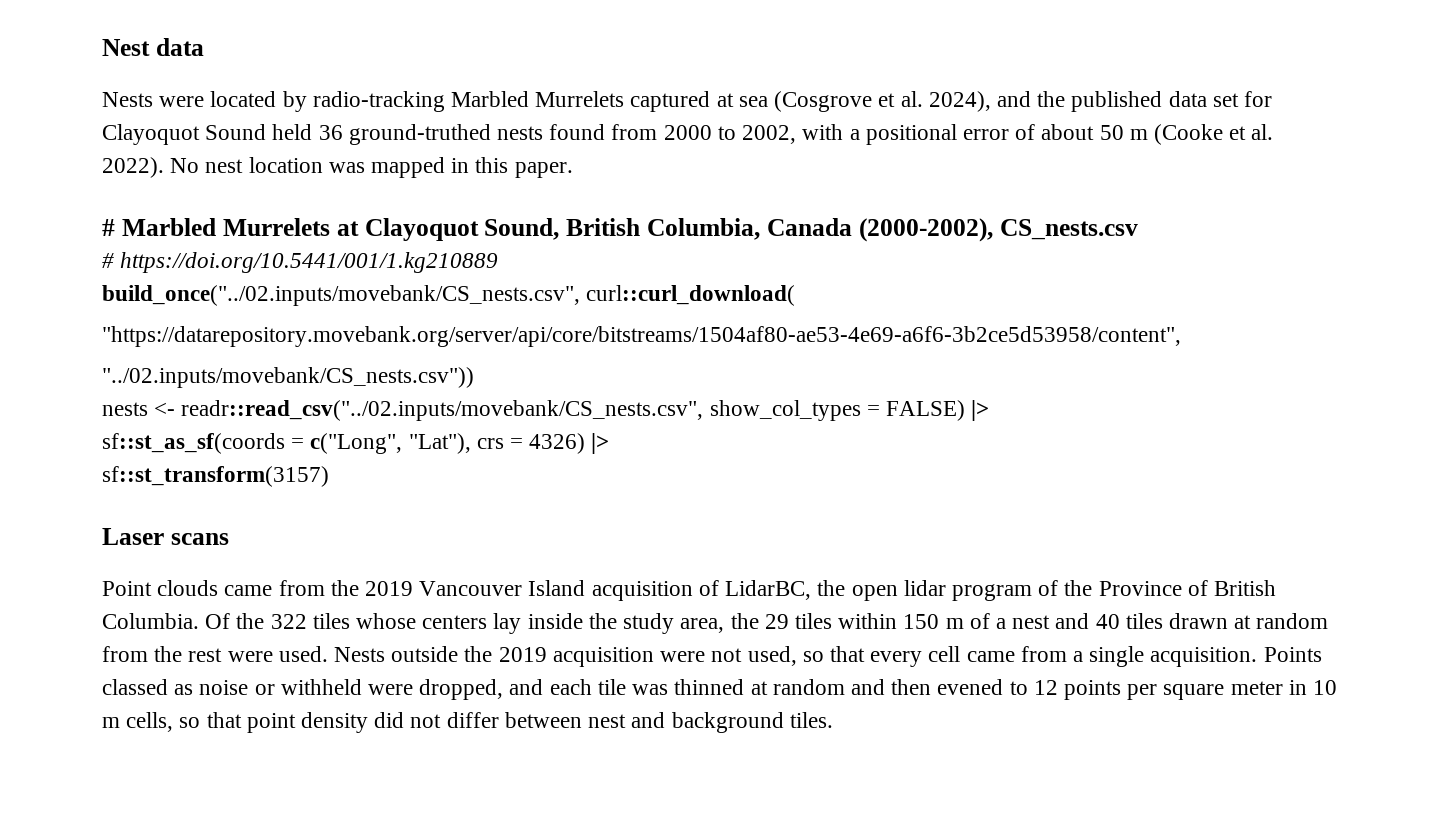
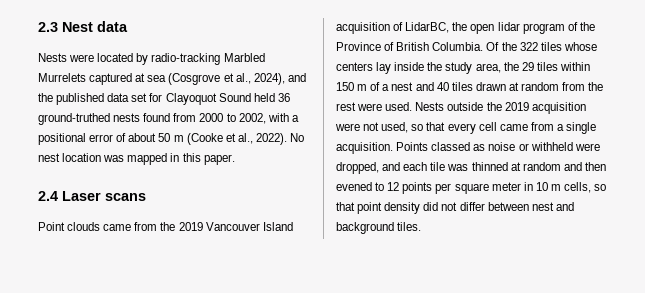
- Nest data
+ 2.3 Nest data
- Nests were located by radio-tracking Marbled Murrelets captured at sea (Cosgrove et al. 2024), and the published data set for Clayoquot Sound held 36 ground-truthed nests found from 2000 to 2002, with a positional error of about 50 m (Cooke et al. 2022).
+ Nests were located by radio-tracking Marbled Murrelets captured at sea (Cosgrove et al., 2024), and the published data set for Clayoquot Sound held 36 ground-truthed nests found from 2000 to 2002, with a positional error of about 50 m (Cooke et al., 2022).
- # Marbled Murrelets at Clayoquot Sound, British Columbia, Canada (2000-2002), CS_nests.csv
- # https://doi.org/10.5441/001/1.kg210889
- build_once("../02.inputs/movebank/CS_nests.csv", curl::curl_download(
- "https://datarepository.movebank.org/server/api/core/bitstreams/1504af80-ae53-4e69-a6f6-3b2ce5d53958/content",
- "../02.inputs/movebank/CS_nests.csv"))
- nests <- readr::read_csv("../02.inputs/movebank/CS_nests.csv", show_col_types = FALSE) |>
- sf::st_as_sf(coords = c("Long", "Lat"), crs = 4326) |>
- sf::st_transform(3157)
- Laser scans
+ 2.4 Laser scans

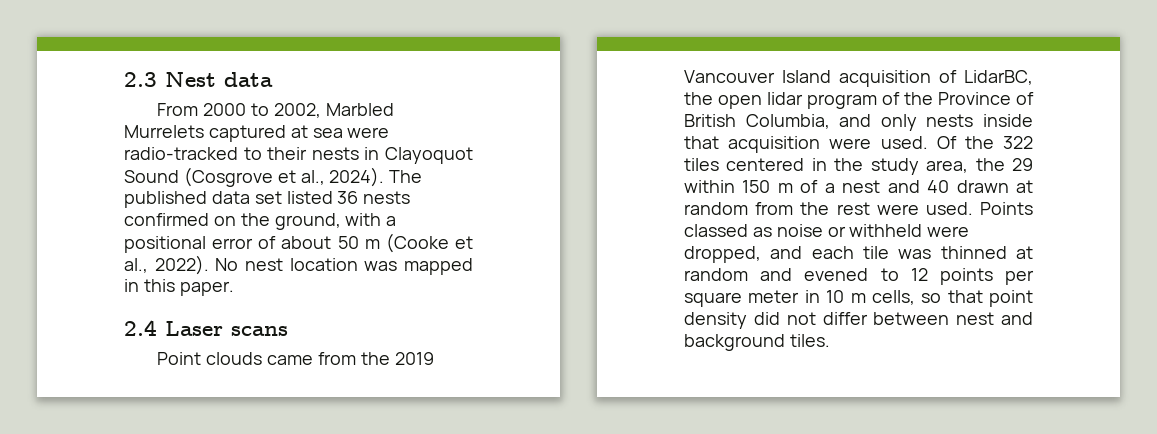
- Nests were located by radio-tracking Marbled Murrelets captured at sea (Cosgrove et al., 2024), and the published data set for Clayoquot Sound held 36 ground-truthed nests found from 2000 to 2002, with a positional error of about 50 m (Cooke et al., 2022).
+ From 2000 to 2002, Marbled Murrelets captured at sea were radio-tracked to their nests in Clayoquot Sound (Cosgrove et al., 2024). The published data set listed 36 nests confirmed on the ground, with a positional error of about 50 m (Cooke et al., 2022).
- Point clouds came from the 2019 Vancouver Island acquisition of LidarBC, the open lidar program of the Province of British Columbia. Of the 322 tiles whose centers lay inside the study area, the 29 tiles within 150 m of a nest and 40 tiles drawn at random from the rest were used.
+ Point clouds came from the 2019 Vancouver Island acquisition of LidarBC, the open lidar program of the Province of British Columbia, and only nests inside that acquisition were used. Of the 322 tiles centered in the study area, the 29 within 150 m of a nest and 40 drawn at random from the rest were used.
- Nests outside the 2019 acquisition were not used, so that every cell came from a single acquisition.
- Points classed as noise or withheld were dropped, and each tile was thinned at random and then evened to 12 points per square meter in 10 m cells, so that point density did not differ between nest and background tiles.
+ Points classed as noise or withheld were dropped, and each tile was thinned at random and evened to 12 points per square meter in 10 m cells, so that point density did not differ between nest and background tiles.

